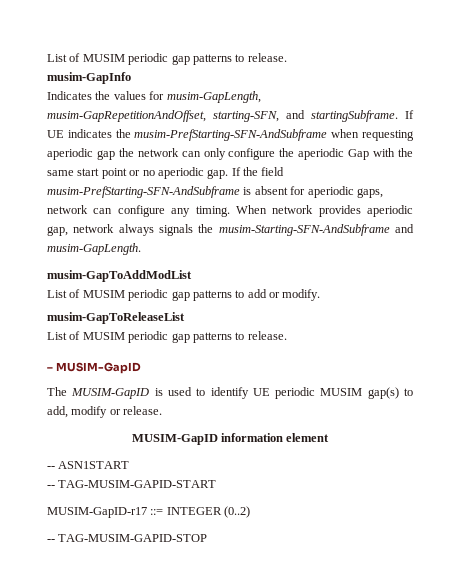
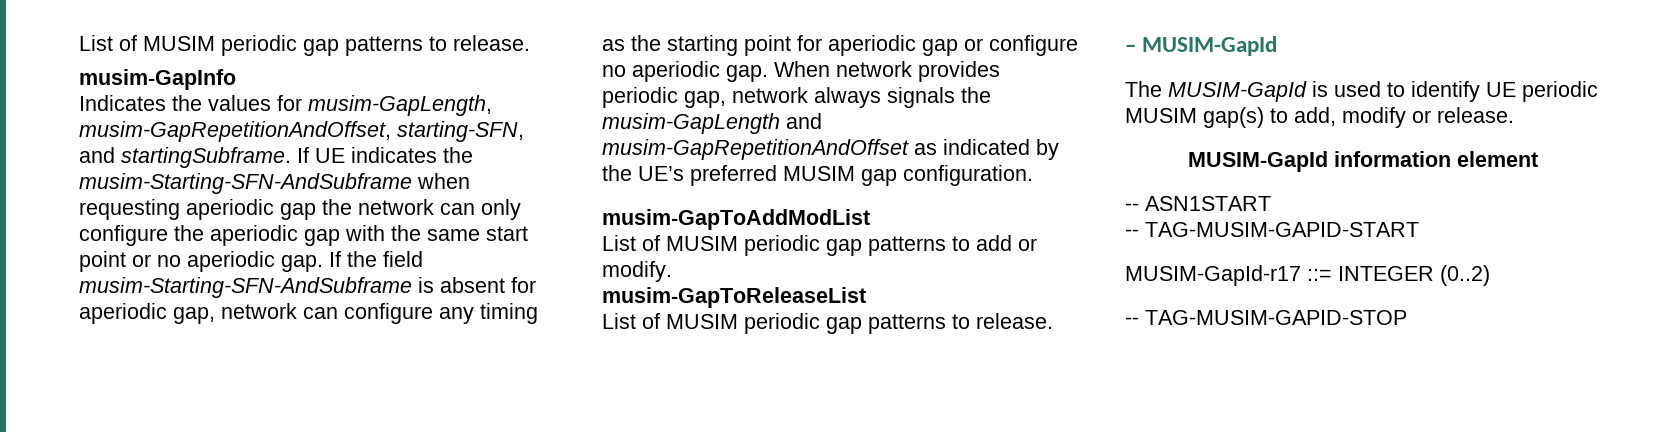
- If UE indicates the musim-PrefStarting-SFN-AndSubframe when requesting aperiodic gap the network can only configure the aperiodic Gap with the same start point or no aperiodic gap.
+ If UE indicates the musim-Starting-SFN-AndSubframe when requesting aperiodic gap the network can only configure the aperiodic gap with the same start point or no aperiodic gap.
- If the field musim-PrefStarting-SFN-AndSubframe is absent for aperiodic gaps, network can configure any timing.
+ If the field musim-Starting-SFN-AndSubframe is absent for aperiodic gap, network can configure any timing as the starting point for aperiodic gap or configure no aperiodic gap.
- When network provides aperiodic gap, network always signals the musim-Starting-SFN-AndSubframe and musim-GapLength.
+ When network provides periodic gap, network always signals the musim-GapLength and musim-GapRepetitionAndOffset as indicated by the UE’s preferred MUSIM gap configuration.
- – MUSIM-GapID
+ – MUSIM-GapId
- The MUSIM-GapID is used to identify UE periodic MUSIM gap(s) to add, modify or release.
+ The MUSIM-GapId is used to identify UE periodic MUSIM gap(s) to add, modify or release.
- MUSIM-GapID information element
+ MUSIM-GapId information element
- MUSIM-GapID-r17 ::= INTEGER (0..2)
+ MUSIM-GapId-r17 ::= INTEGER (0..2)

